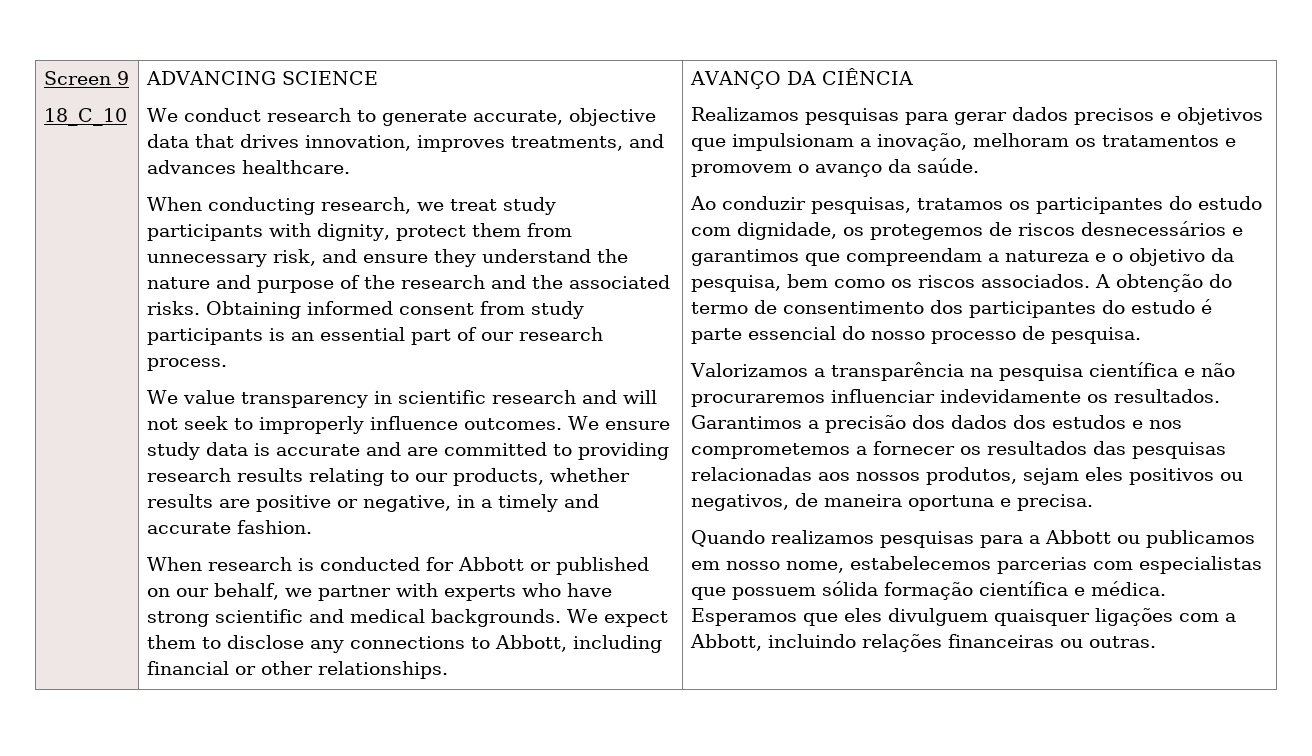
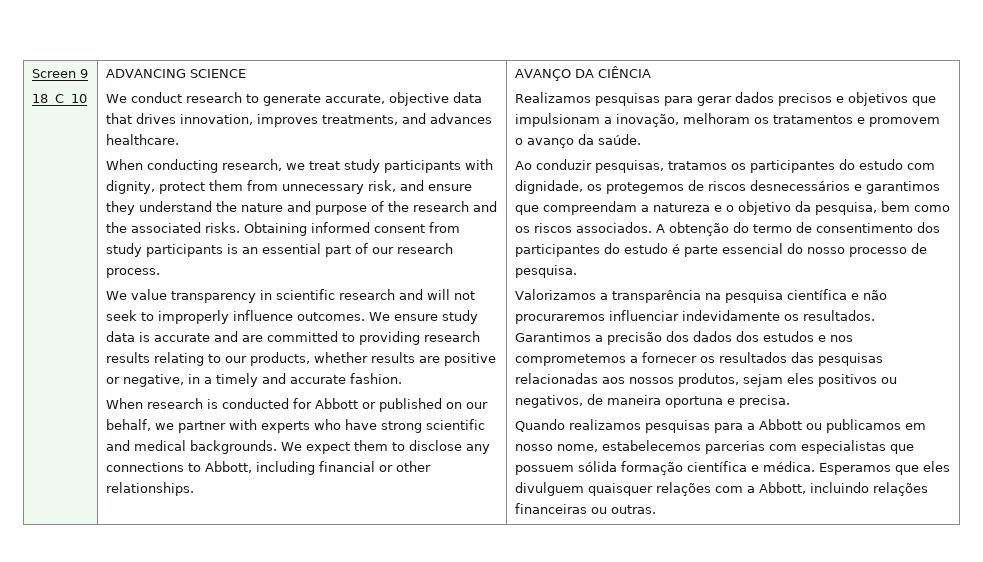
- Esperamos que eles divulguem quaisquer ligações com a Abbott, incluindo relações financeiras ou outras.
+ Esperamos que eles divulguem quaisquer relações com a Abbott, incluindo relações financeiras ou outras.

